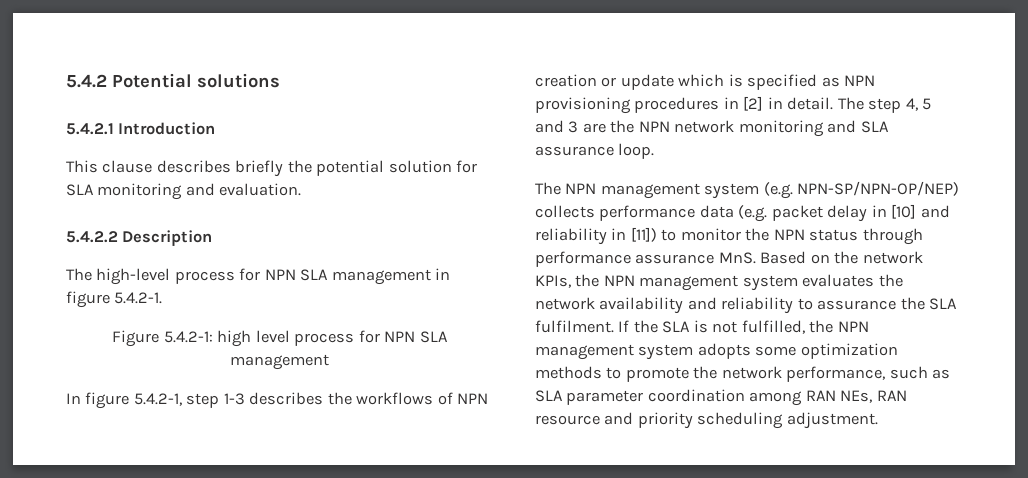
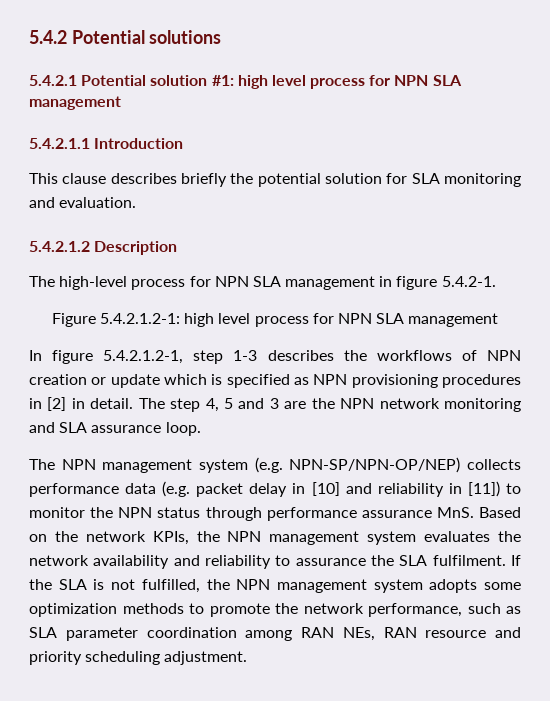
- 5.4.2.1 Introduction
+ 5.4.2.1 Potential solution #1: high level process for NPN SLA management
+ 5.4.2.1.1 Introduction
- 5.4.2.2 Description
+ 5.4.2.1.2 Description
- Figure 5.4.2-1: high level process for NPN SLA management
+ Figure 5.4.2.1.2-1: high level process for NPN SLA management
- In figure 5.4.2-1, step 1-3 describes the workflows of NPN creation or update which is specified as NPN provisioning procedures in [2] in detail.
+ In figure 5.4.2.1.2-1, step 1-3 describes the workflows of NPN creation or update which is specified as NPN provisioning procedures in [2] in detail.

